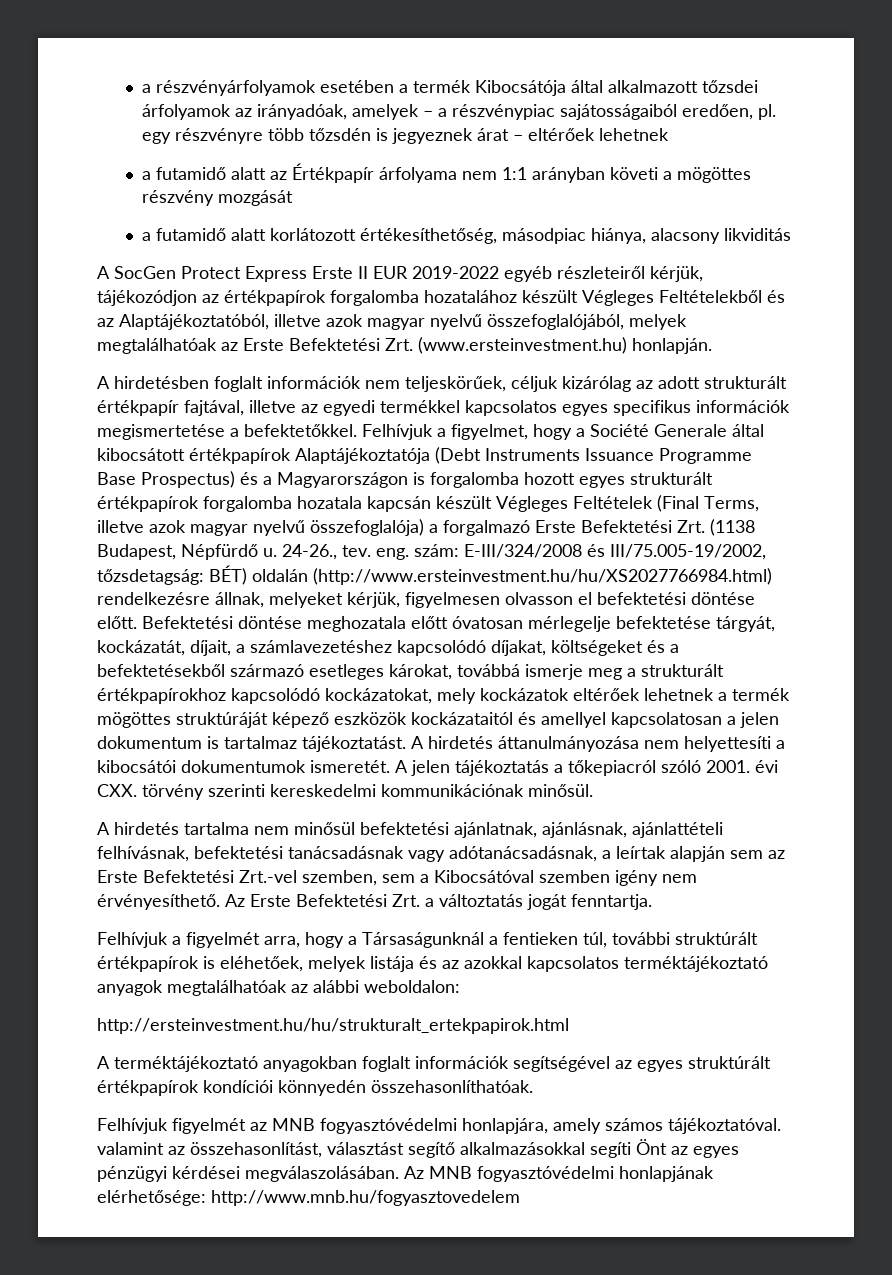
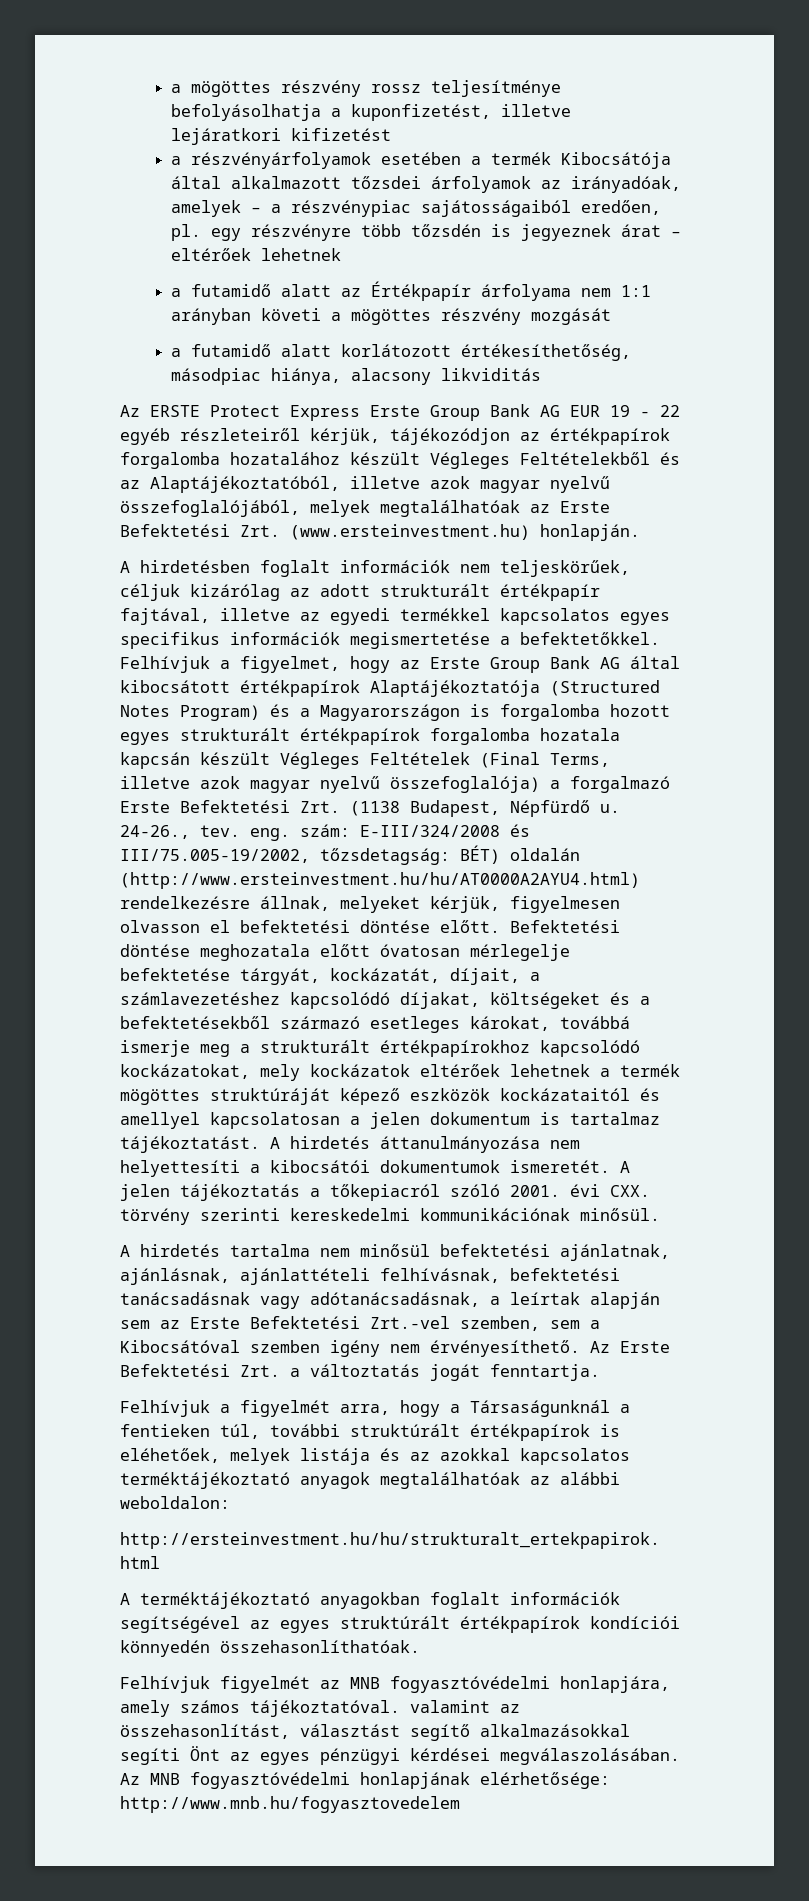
+ a mögöttes részvény rossz teljesítménye befolyásolhatja a kuponfizetést, illetve lejáratkori kifizetést
- A SocGen Protect Express Erste II EUR 2019-2022 egyéb részleteiről kérjük, tájékozódjon az értékpapírok forgalomba hozatalához készült Végleges Feltételekből és az Alaptájékoztatóból, illetve azok magyar nyelvű összefoglalójából, melyek megtalálhatóak az Erste Befektetési Zrt. (www.ersteinvestment.hu) honlapján.
+ Az ERSTE Protect Express Erste Group Bank AG EUR 19 - 22 egyéb részleteiről kérjük, tájékozódjon az értékpapírok forgalomba hozatalához készült Végleges Feltételekből és az Alaptájékoztatóból, illetve azok magyar nyelvű összefoglalójából, melyek megtalálhatóak az Erste Befektetési Zrt. (www.ersteinvestment.hu) honlapján.
- Felhívjuk a figyelmet, hogy a Société Generale által kibocsátott értékpapírok Alaptájékoztatója (Debt Instruments Issuance Programme Base Prospectus) és a Magyarországon is forgalomba hozott egyes strukturált értékpapírok forgalomba hozatala kapcsán készült Végleges Feltételek (Final Terms, illetve azok magyar nyelvű összefoglalója) a forgalmazó Erste Befektetési Zrt. (1138 Budapest, Népfürdő u.
+ Felhívjuk a figyelmet, hogy az Erste Group Bank AG által kibocsátott értékpapírok Alaptájékoztatója (Structured Notes Program) és a Magyarországon is forgalomba hozott egyes strukturált értékpapírok forgalomba hozatala kapcsán készült Végleges Feltételek (Final Terms, illetve azok magyar nyelvű összefoglalója) a forgalmazó Erste Befektetési Zrt. (1138 Budapest, Népfürdő u.
- 24-26., tev. eng. szám: E-III/324/2008 és III/75.005-19/2002, tőzsdetagság: BÉT) oldalán (http://www.ersteinvestment.hu/hu/XS2027766984.html) rendelkezésre állnak, melyeket kérjük, figyelmesen olvasson el befektetési döntése előtt.
+ 24-26., tev. eng. szám: E-III/324/2008 és III/75.005-19/2002, tőzsdetagság: BÉT) oldalán (http://www.ersteinvestment.hu/hu/AT0000A2AYU4.html) rendelkezésre állnak, melyeket kérjük, figyelmesen olvasson el befektetési döntése előtt.

